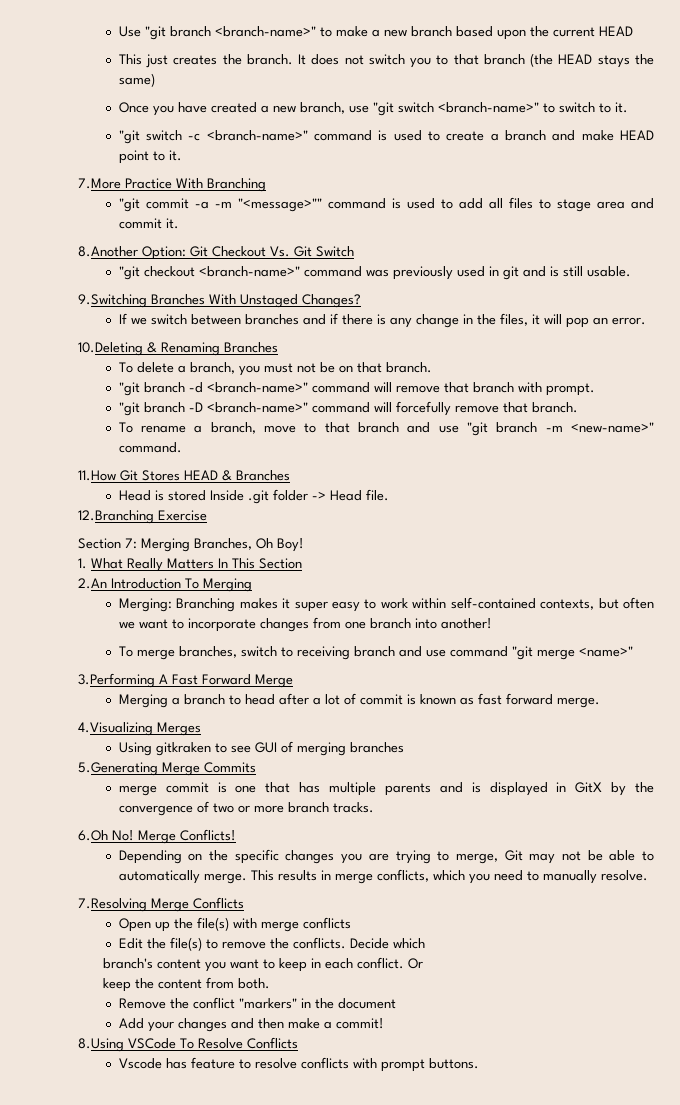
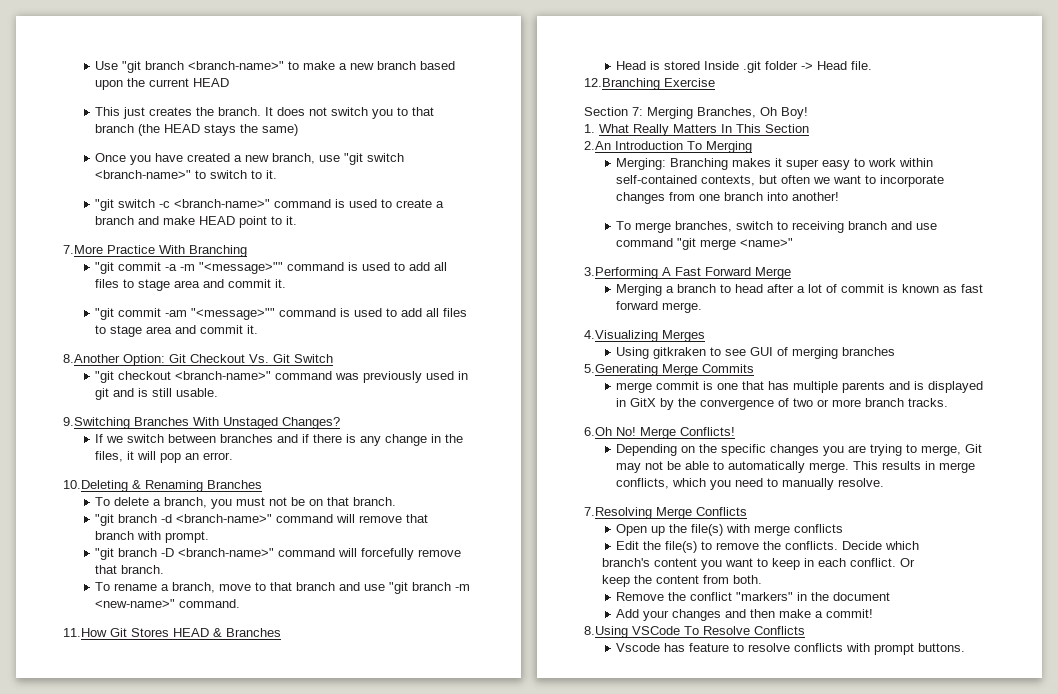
+ "git commit -am "<message>"" command is used to add all files to stage area and commit it.

